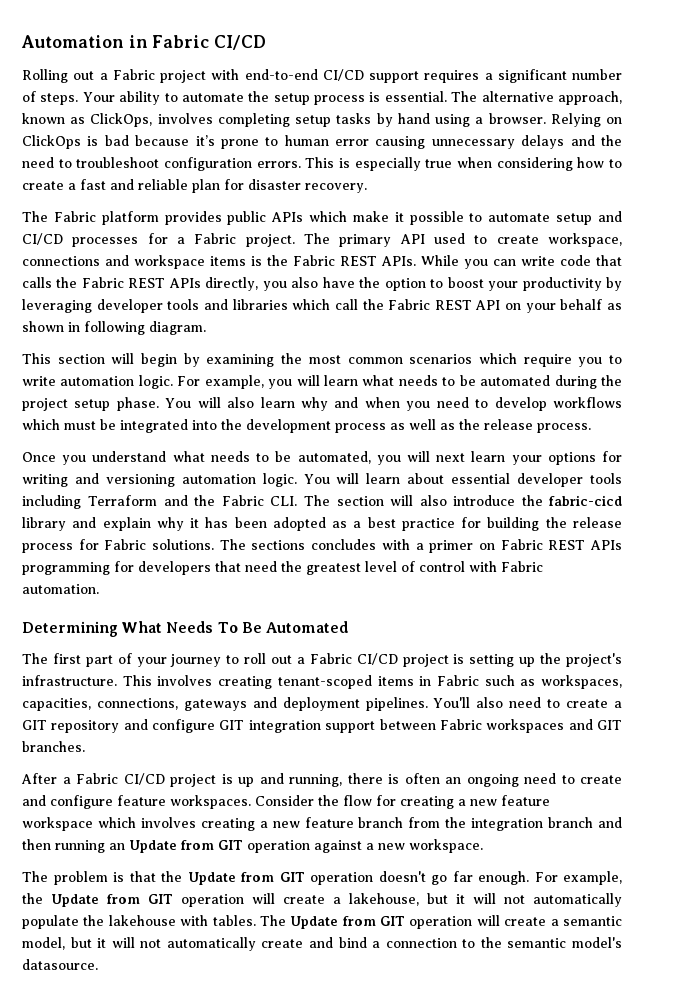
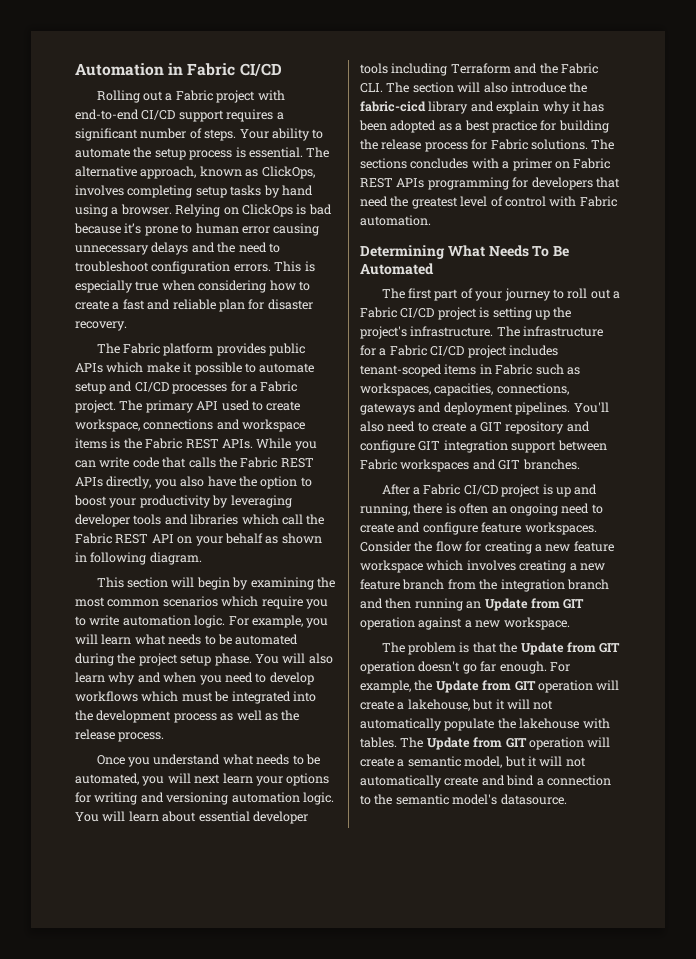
- This involves creating tenant-scoped items in Fabric such as workspaces, capacities, connections, gateways and deployment pipelines.
+ The infrastructure for a Fabric CI/CD project includes tenant-scoped items in Fabric such as workspaces, capacities, connections, gateways and deployment pipelines.

